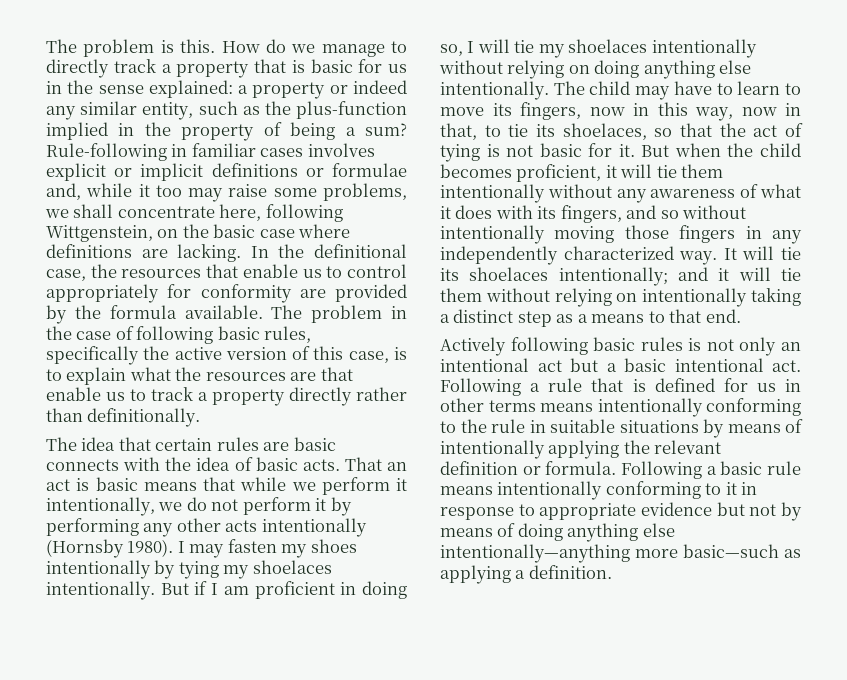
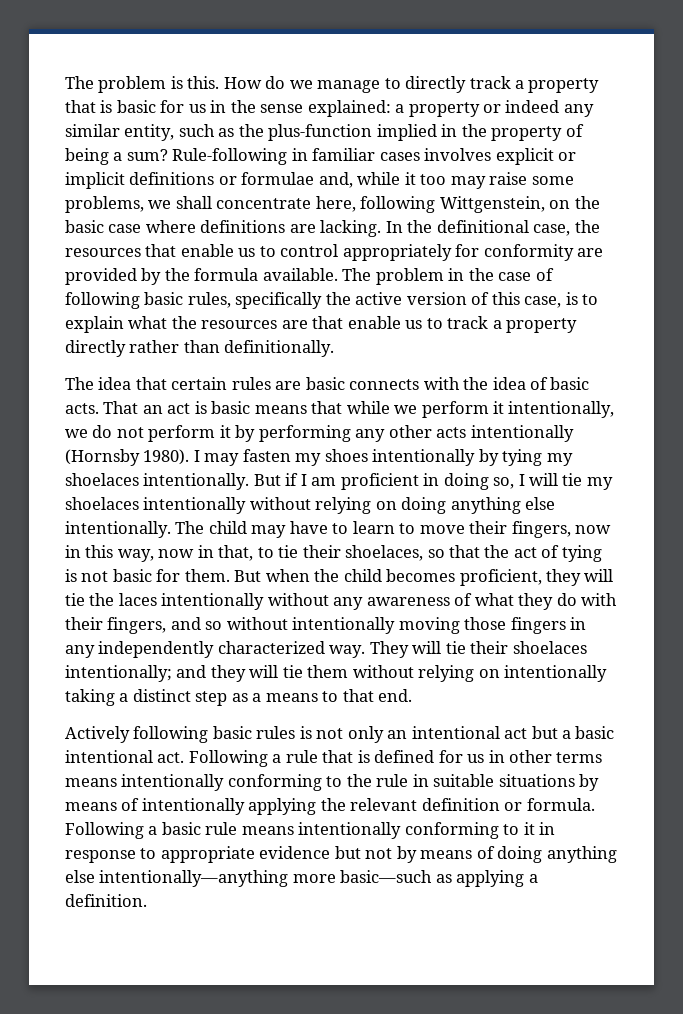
- The child may have to learn to move its fingers, now in this way, now in that, to tie its shoelaces, so that the act of tying is not basic for it.
+ The child may have to learn to move their fingers, now in this way, now in that, to tie their shoelaces, so that the act of tying is not basic for them.
- But when the child becomes proficient, it will tie them intentionally without any awareness of what it does with its fingers, and so without intentionally moving those fingers in any independently characterized way.
+ But when the child becomes proficient, they will tie the laces intentionally without any awareness of what they do with their fingers, and so without intentionally moving those fingers in any independently characterized way.
- It will tie its shoelaces intentionally; and it will tie them without relying on intentionally taking a distinct step as a means to that end.
+ They will tie their shoelaces intentionally; and they will tie them without relying on intentionally taking a distinct step as a means to that end.

